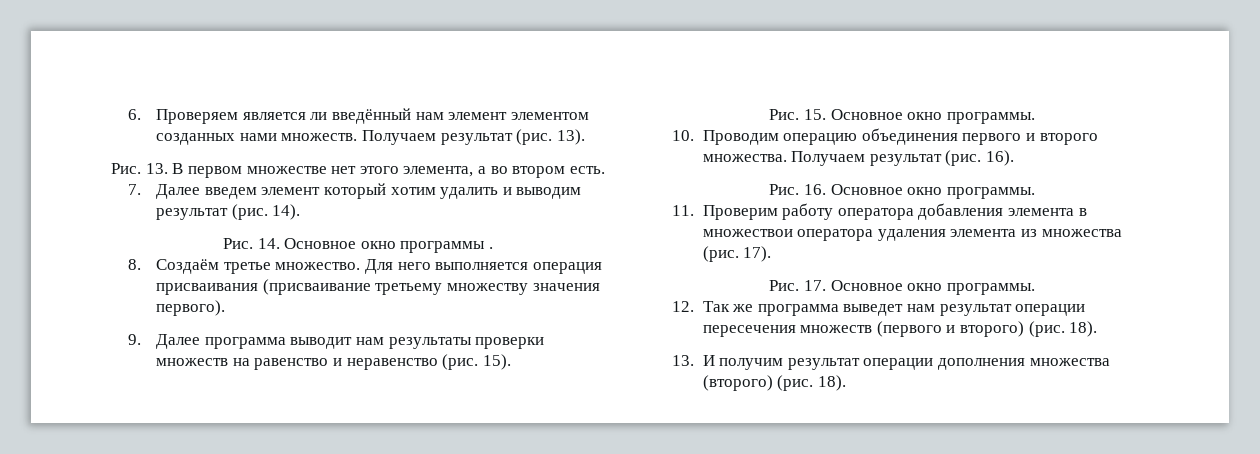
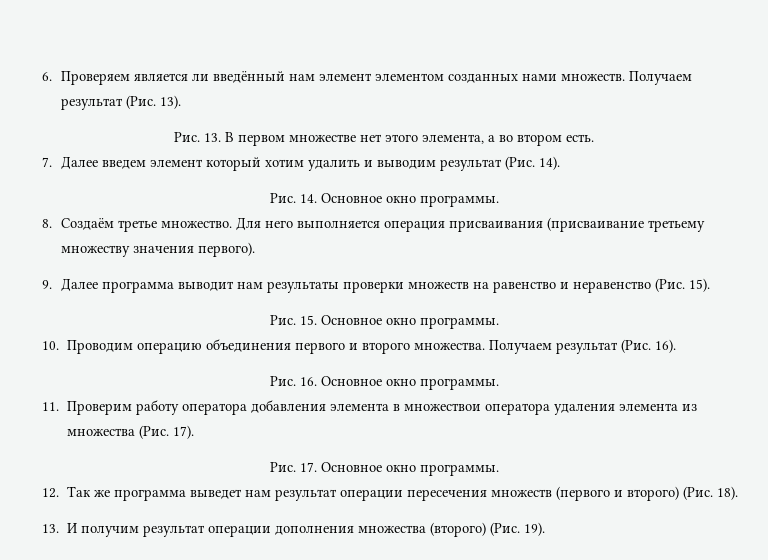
- Получаем результат (рис. 13).
+ Получаем результат (Рис. 13).
- 7. Далее введем элемент который хотим удалить и выводим результат (рис. 14).
+ 7. Далее введем элемент который хотим удалить и выводим результат (Рис. 14).
- Рис. 14. Основное окно программы .
+ Рис. 14. Основное окно программы.
- 9. Далее программа выводит нам результаты проверки множеств на равенство и неравенство (рис. 15).
+ 9. Далее программа выводит нам результаты проверки множеств на равенство и неравенство (Рис. 15).
- Получаем результат (рис. 16).
+ Получаем результат (Рис. 16).
- 11. Проверим работу оператора добавления элемента в множествои оператора удаления элемента из множества (рис. 17).
+ 11. Проверим работу оператора добавления элемента в множествои оператора удаления элемента из множества (Рис. 17).
- 12. Так же программа выведет нам результат операции пересечения множеств (первого и второго) (рис. 18).
+ 12. Так же программа выведет нам результат операции пересечения множеств (первого и второго) (Рис. 18).
- 13. И получим результат операции дополнения множества (второго) (рис. 18).
+ 13. И получим результат операции дополнения множества (второго) (Рис. 19).

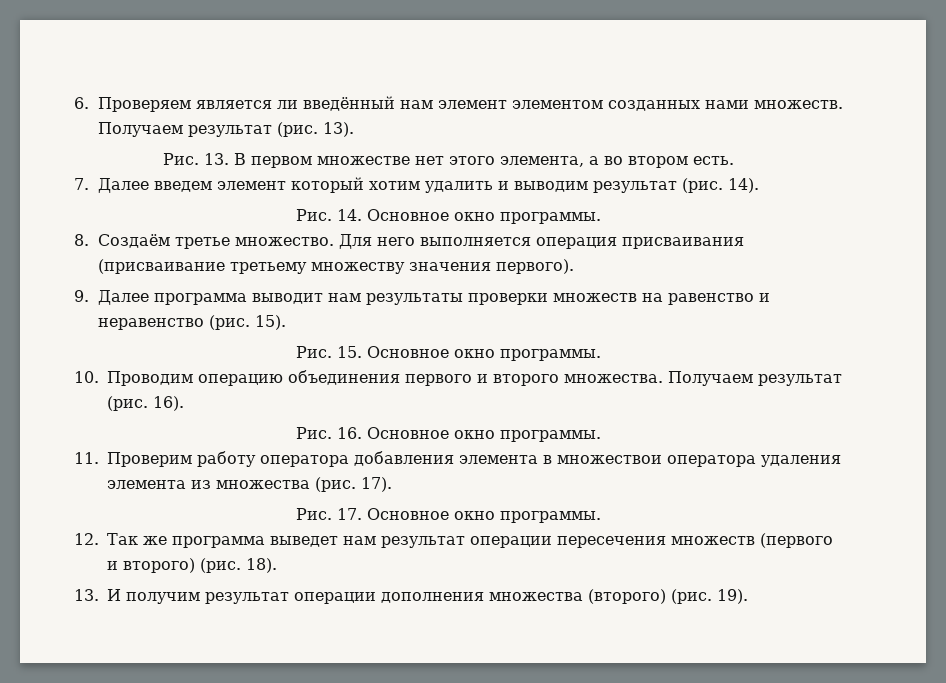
- Получаем результат (Рис. 13).
+ Получаем результат (рис. 13).
- 7. Далее введем элемент который хотим удалить и выводим результат (Рис. 14).
+ 7. Далее введем элемент который хотим удалить и выводим результат (рис. 14).
- 9. Далее программа выводит нам результаты проверки множеств на равенство и неравенство (Рис. 15).
+ 9. Далее программа выводит нам результаты проверки множеств на равенство и неравенство (рис. 15).
- Получаем результат (Рис. 16).
+ Получаем результат (рис. 16).
- 11. Проверим работу оператора добавления элемента в множествои оператора удаления элемента из множества (Рис. 17).
+ 11. Проверим работу оператора добавления элемента в множествои оператора удаления элемента из множества (рис. 17).
- 12. Так же программа выведет нам результат операции пересечения множеств (первого и второго) (Рис. 18).
+ 12. Так же программа выведет нам результат операции пересечения множеств (первого и второго) (рис. 18).
- 13. И получим результат операции дополнения множества (второго) (Рис. 19).
+ 13. И получим результат операции дополнения множества (второго) (рис. 19).

